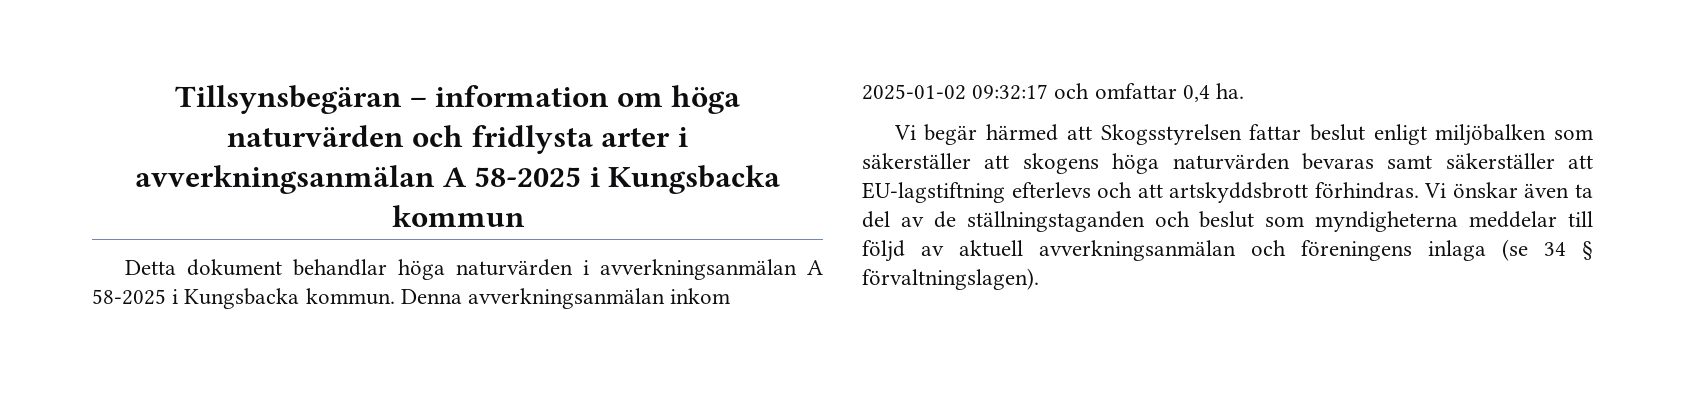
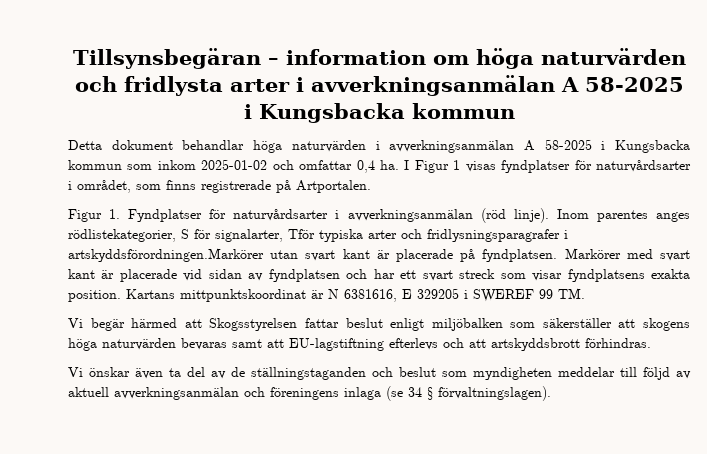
- Detta dokument behandlar höga naturvärden i avverkningsanmälan A 58-2025 i Kungsbacka kommun. Denna avverkningsanmälan inkom 2025-01-02 09:32:17 och omfattar 0,4 ha.
+ Detta dokument behandlar höga naturvärden i avverkningsanmälan A 58-2025 i Kungsbacka kommun som inkom 2025-01-02 och omfattar 0,4 ha. I Figur 1 visas fyndplatser för naturvårdsarter i området, som finns registrerade på Artportalen.
+ Figur 1. Fyndplatser för naturvårdsarter i avverkningsanmälan (röd linje). Inom parentes anges rödlistekategorier, S för signalarter, Tför typiska arter och fridlysningsparagrafer i artskyddsförordningen.Markörer utan svart kant är placerade på fyndplatsen. Markörer med svart kant är placerade vid sidan av fyndplatsen och har ett svart streck som visar fyndplatsens exakta position. Kartans mittpunktskoordinat är N 6381616, E 329205 i SWEREF 99 TM.
- Vi begär härmed att Skogsstyrelsen fattar beslut enligt miljöbalken som säkerställer att skogens höga naturvärden bevaras samt säkerställer att EU-lagstiftning efterlevs och att artskyddsbrott förhindras. Vi önskar även ta del av de ställningstaganden och beslut som myndigheterna meddelar till följd av aktuell avverkningsanmälan och föreningens inlaga (se 34 § förvaltningslagen).
+ Vi begär härmed att Skogsstyrelsen fattar beslut enligt miljöbalken som säkerställer att skogens höga naturvärden bevaras samt att EU-lagstiftning efterlevs och att artskyddsbrott förhindras.
+ Vi önskar även ta del av de ställningstaganden och beslut som myndigheten meddelar till följd av aktuell avverkningsanmälan och föreningens inlaga (se 34 § förvaltningslagen).

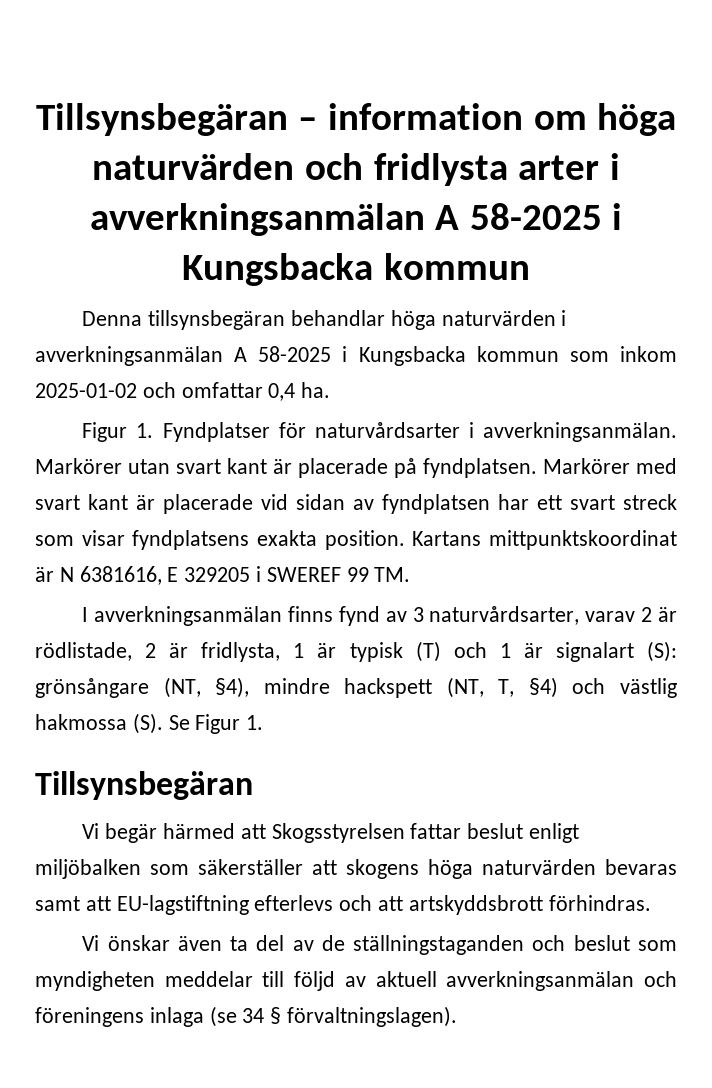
- Detta dokument behandlar höga naturvärden i avverkningsanmälan A 58-2025 i Kungsbacka kommun som inkom 2025-01-02 och omfattar 0,4 ha. I Figur 1 visas fyndplatser för naturvårdsarter i området, som finns registrerade på Artportalen.
+ Denna tillsynsbegäran behandlar höga naturvärden i avverkningsanmälan A 58-2025 i Kungsbacka kommun som inkom 2025-01-02 och omfattar 0,4 ha.
- Figur 1. Fyndplatser för naturvårdsarter i avverkningsanmälan (röd linje). Inom parentes anges rödlistekategorier, S för signalarter, Tför typiska arter och fridlysningsparagrafer i artskyddsförordningen.Markörer utan svart kant är placerade på fyndplatsen.
+ Figur 1. Fyndplatser för naturvårdsarter i avverkningsanmälan. Markörer utan svart kant är placerade på fyndplatsen.
- Markörer med svart kant är placerade vid sidan av fyndplatsen och har ett svart streck som visar fyndplatsens exakta position.
+ Markörer med svart kant är placerade vid sidan av fyndplatsen har ett svart streck som visar fyndplatsens exakta position.
+ I avverkningsanmälan finns fynd av 3 naturvårdsarter, varav 2 är rödlistade, 2 är fridlysta, 1 är typisk (T) och 1 är signalart (S): grönsångare (NT, §4), mindre hackspett (NT, T, §4) och västlig hakmossa (S). Se Figur 1.
+ Tillsynsbegäran

